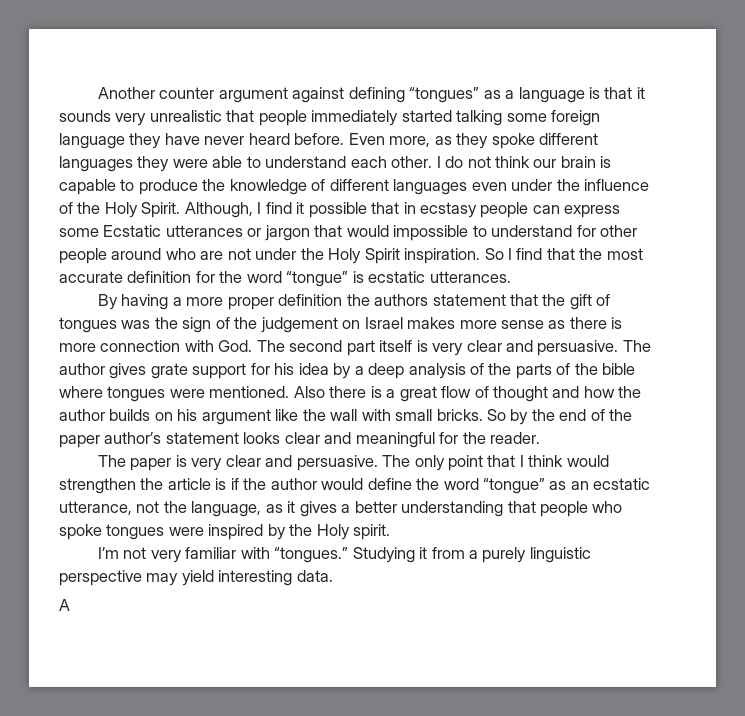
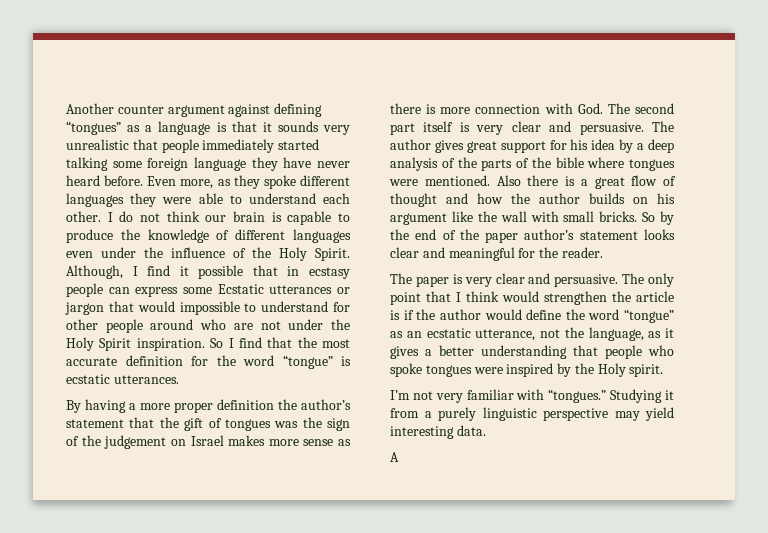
- By having a more proper definition the authors statement that the gift of tongues was the sign of the judgement on Israel makes more sense as there is more connection with God. The second part itself is very clear and persuasive.
+ By having a more proper definition the author’s statement that the gift of tongues was the sign of the judgement on Israel makes more sense as there is more connection with God. The second part itself is very clear and persuasive.
- The author gives grate support for his idea by a deep analysis of the parts of the bible where tongues were mentioned.
+ The author gives great support for his idea by a deep analysis of the parts of the bible where tongues were mentioned.

